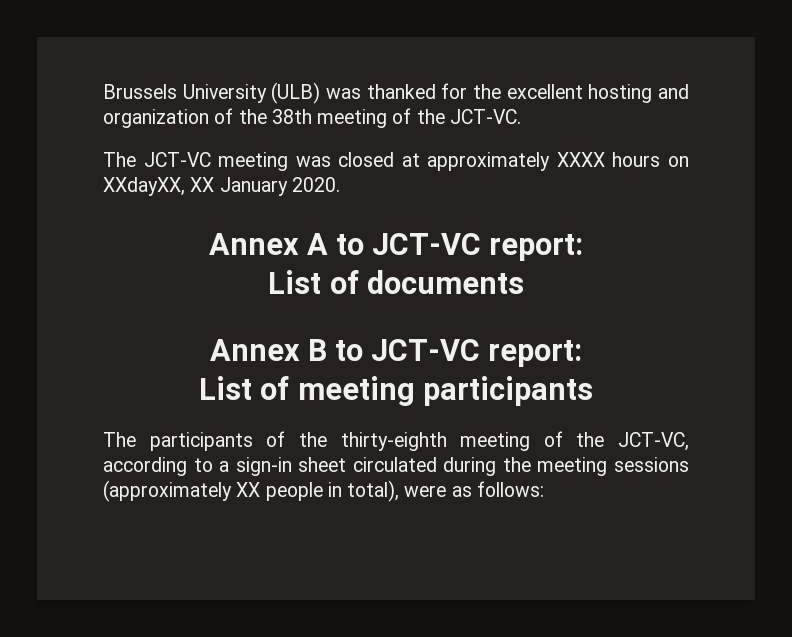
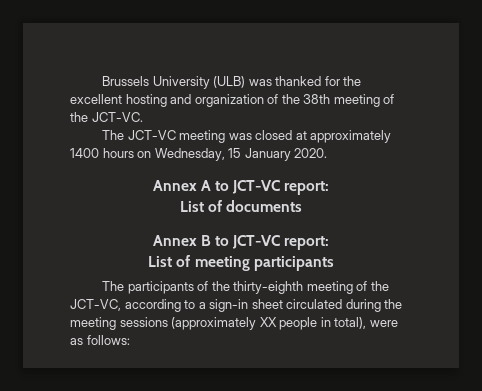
- The JCT-VC meeting was closed at approximately XXXX hours on XXdayXX, XX January 2020.
+ The JCT-VC meeting was closed at approximately 1400 hours on Wednesday, 15 January 2020.

